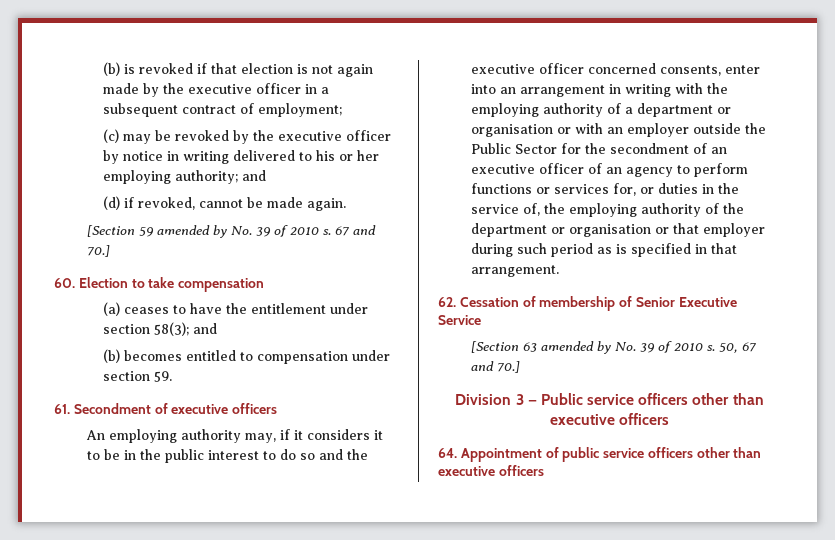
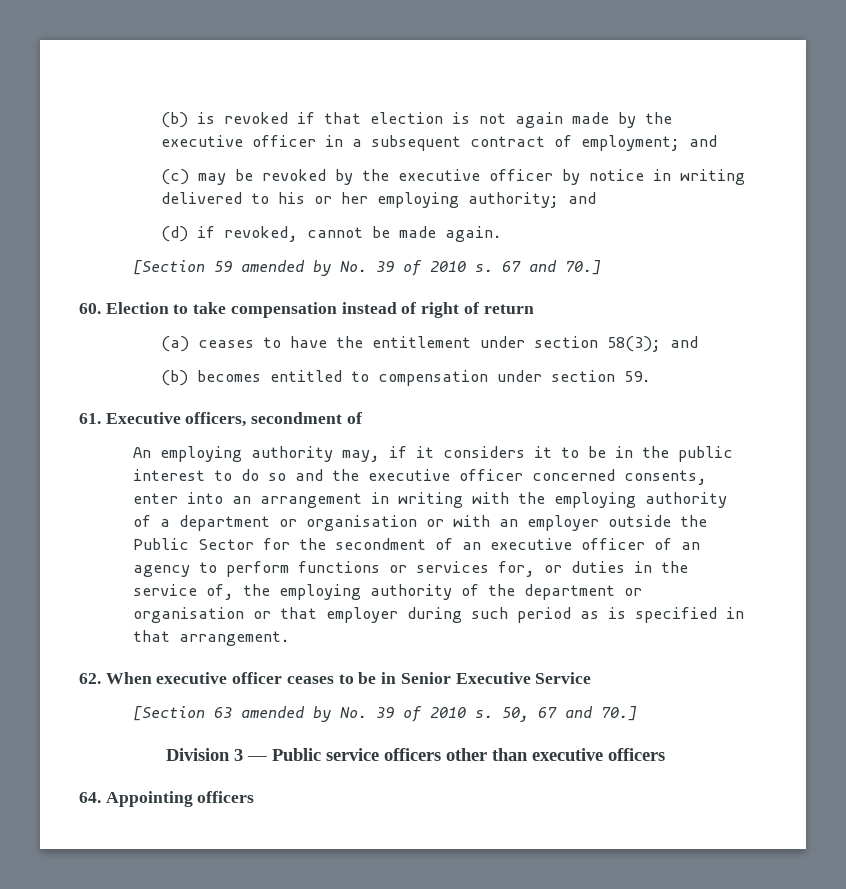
- (b) is revoked if that election is not again made by the executive officer in a subsequent contract of employment;
+ (b) is revoked if that election is not again made by the executive officer in a subsequent contract of employment; and
- 60. Election to take compensation
+ 60. Election to take compensation instead of right of return
- 61. Secondment of executive officers
+ 61. Executive officers, secondment of
- 62. Cessation of membership of Senior Executive Service
+ 62. When executive officer ceases to be in Senior Executive Service
- 64. Appointment of public service officers other than executive officers
+ 64. Appointing officers

